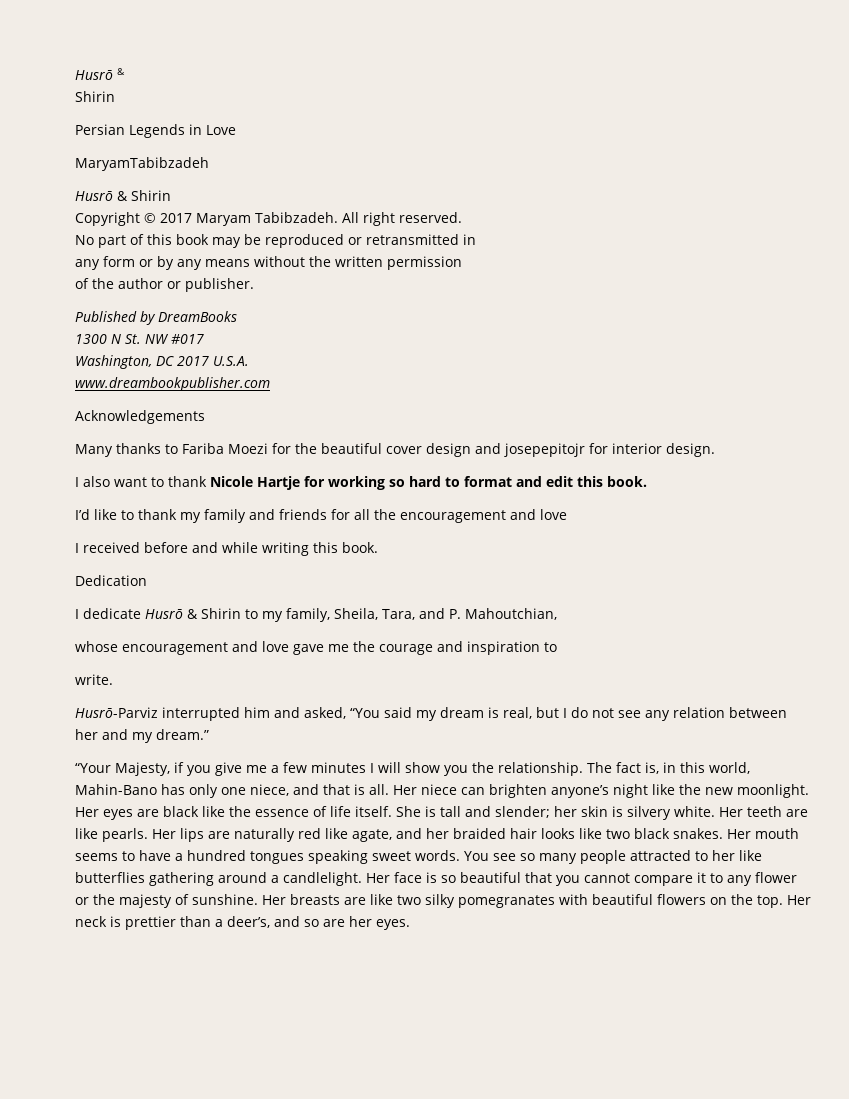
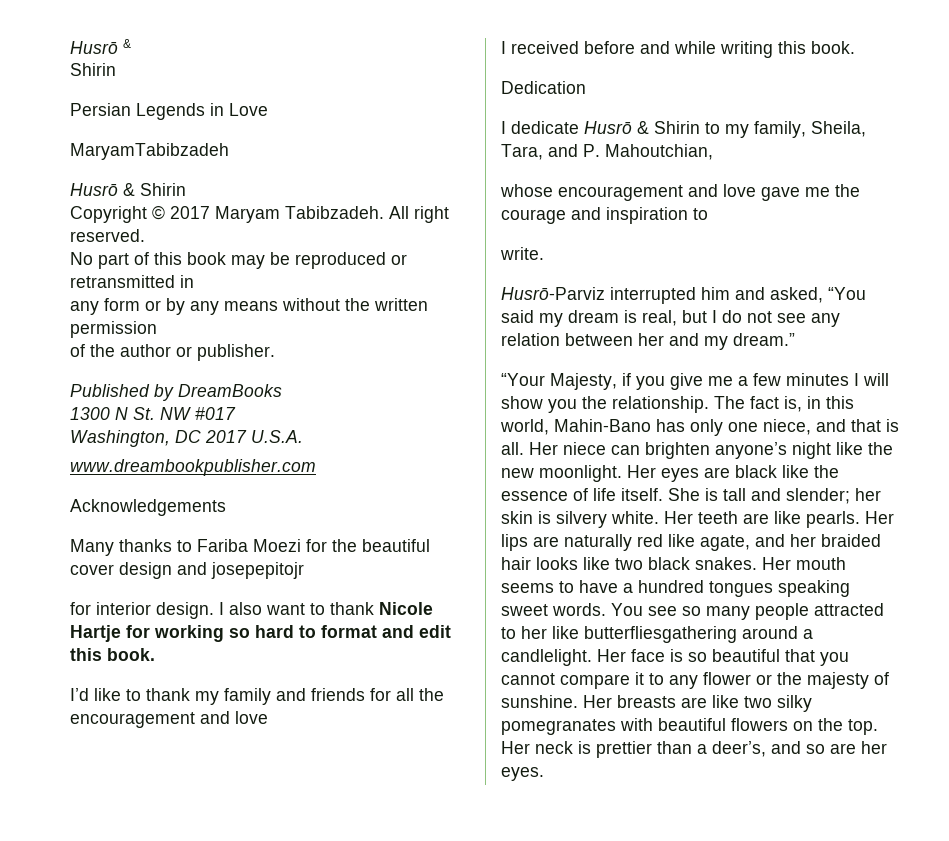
- Many thanks to Fariba Moezi for the beautiful cover design and josepepitojr for interior design.
- I also want to thank Nicole Hartje for working so hard to format and edit this book.
+ Many thanks to Fariba Moezi for the beautiful cover design and josepepitojr
+ for interior design. I also want to thank Nicole Hartje for working so hard to format and edit this book.
- You see so many people attracted to her like butterflies gathering around a candlelight.
+ You see so many people attracted to her like butterfliesgathering around a candlelight.

